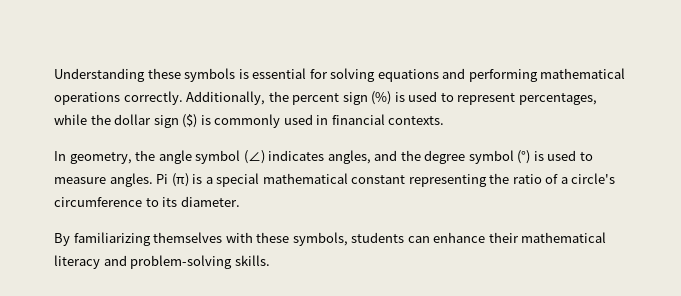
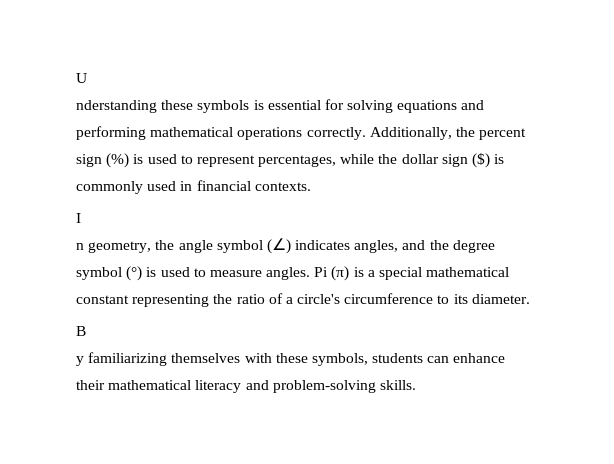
- Understanding these symbols is essential for solving equations and performing mathematical operations correctly.
+ U
+ nderstanding these symbols is essential for solving equations and performing mathematical operations correctly.
- In geometry, the angle symbol (∠) indicates angles, and the degree symbol (°) is used to measure angles.
+ I
+ n geometry, the angle symbol (∠) indicates angles, and the degree symbol (°) is used to measure angles.
- By familiarizing themselves with these symbols, students can enhance their mathematical literacy and problem-solving skills.
+ B
+ y familiarizing themselves with these symbols, students can enhance their mathematical literacy and problem-solving skills.

